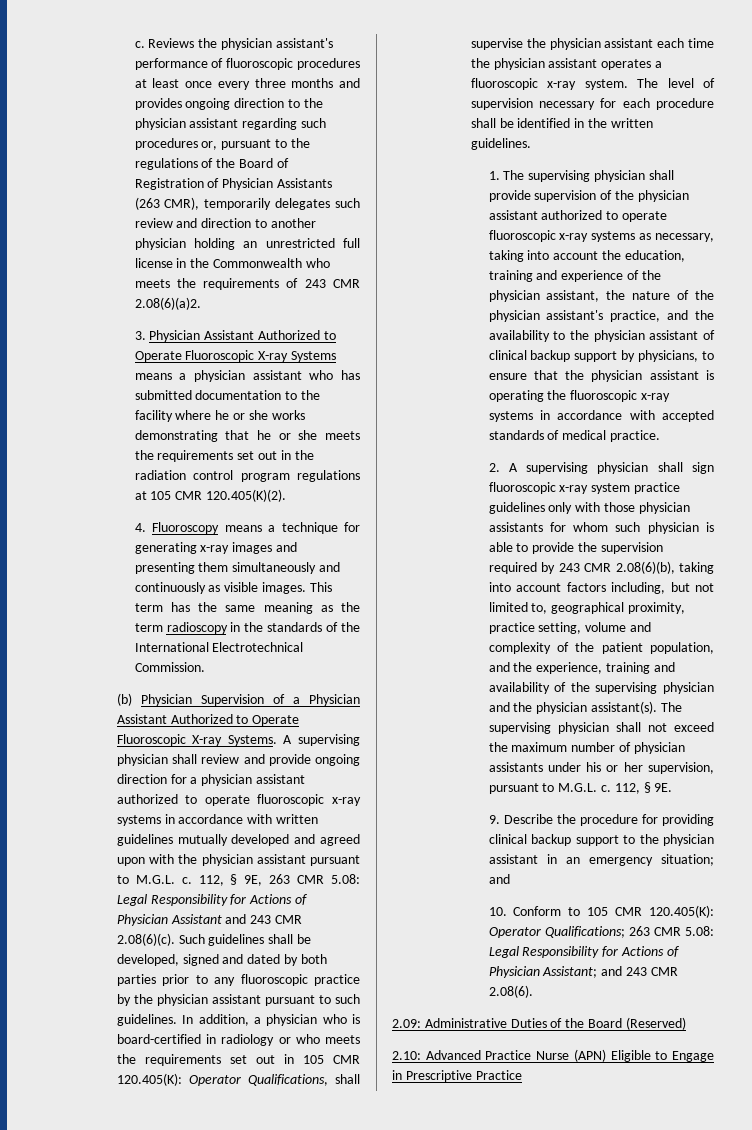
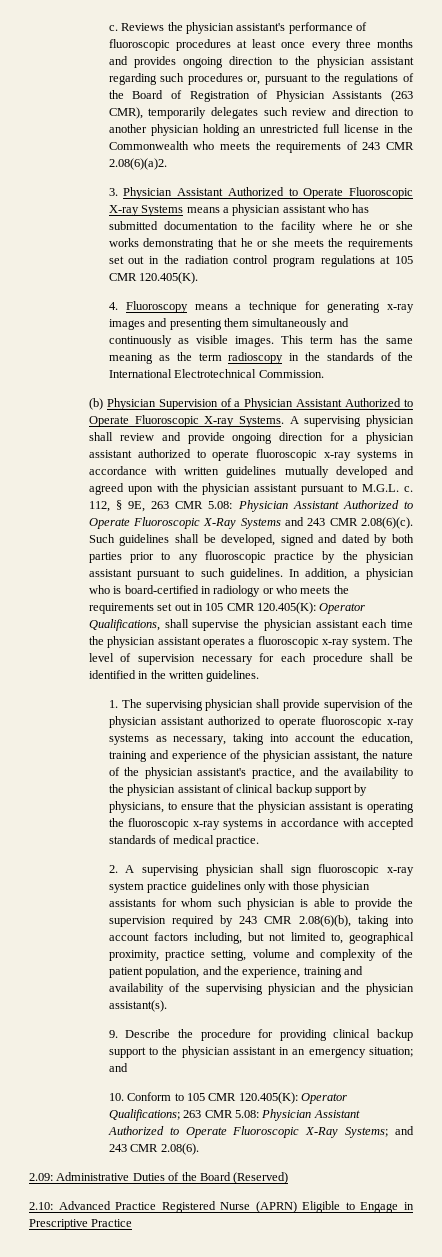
- 3. Physician Assistant Authorized to Operate Fluoroscopic X-ray Systems means a physician assistant who has submitted documentation to the facility where he or she works demonstrating that he or she meets the requirements set out in the radiation control program regulations at 105 CMR 120.405(K)(2).
+ 3. Physician Assistant Authorized to Operate Fluoroscopic X-ray Systems means a physician assistant who has submitted documentation to the facility where he or she works demonstrating that he or she meets the requirements set out in the radiation control program regulations at 105 CMR 120.405(K).
- 112, § 9E, 263 CMR 5.08: Legal Responsibility for Actions of Physician Assistant and 243 CMR 2.08(6)(c). Such guidelines shall be developed, signed and dated by both parties prior to any fluoroscopic practice by the physician assistant pursuant to such guidelines.
+ 112, § 9E, 263 CMR 5.08: Physician Assistant Authorized to Operate Fluoroscopic X-Ray Systems and 243 CMR 2.08(6)(c). Such guidelines shall be developed, signed and dated by both parties prior to any fluoroscopic practice by the physician assistant pursuant to such guidelines.
- The supervising physician shall not exceed the maximum number of physician assistants under his or her supervision, pursuant to M.G.L. c. 112, § 9E.
- 10. Conform to 105 CMR 120.405(K): Operator Qualifications; 263 CMR 5.08: Legal Responsibility for Actions of Physician Assistant; and 243 CMR 2.08(6).
+ 10. Conform to 105 CMR 120.405(K): Operator Qualifications; 263 CMR 5.08: Physician Assistant Authorized to Operate Fluoroscopic X-Ray Systems; and 243 CMR 2.08(6).
- 2.10: Advanced Practice Nurse (APN) Eligible to Engage in Prescriptive Practice
+ 2.10: Advanced Practice Registered Nurse (APRN) Eligible to Engage in Prescriptive Practice

